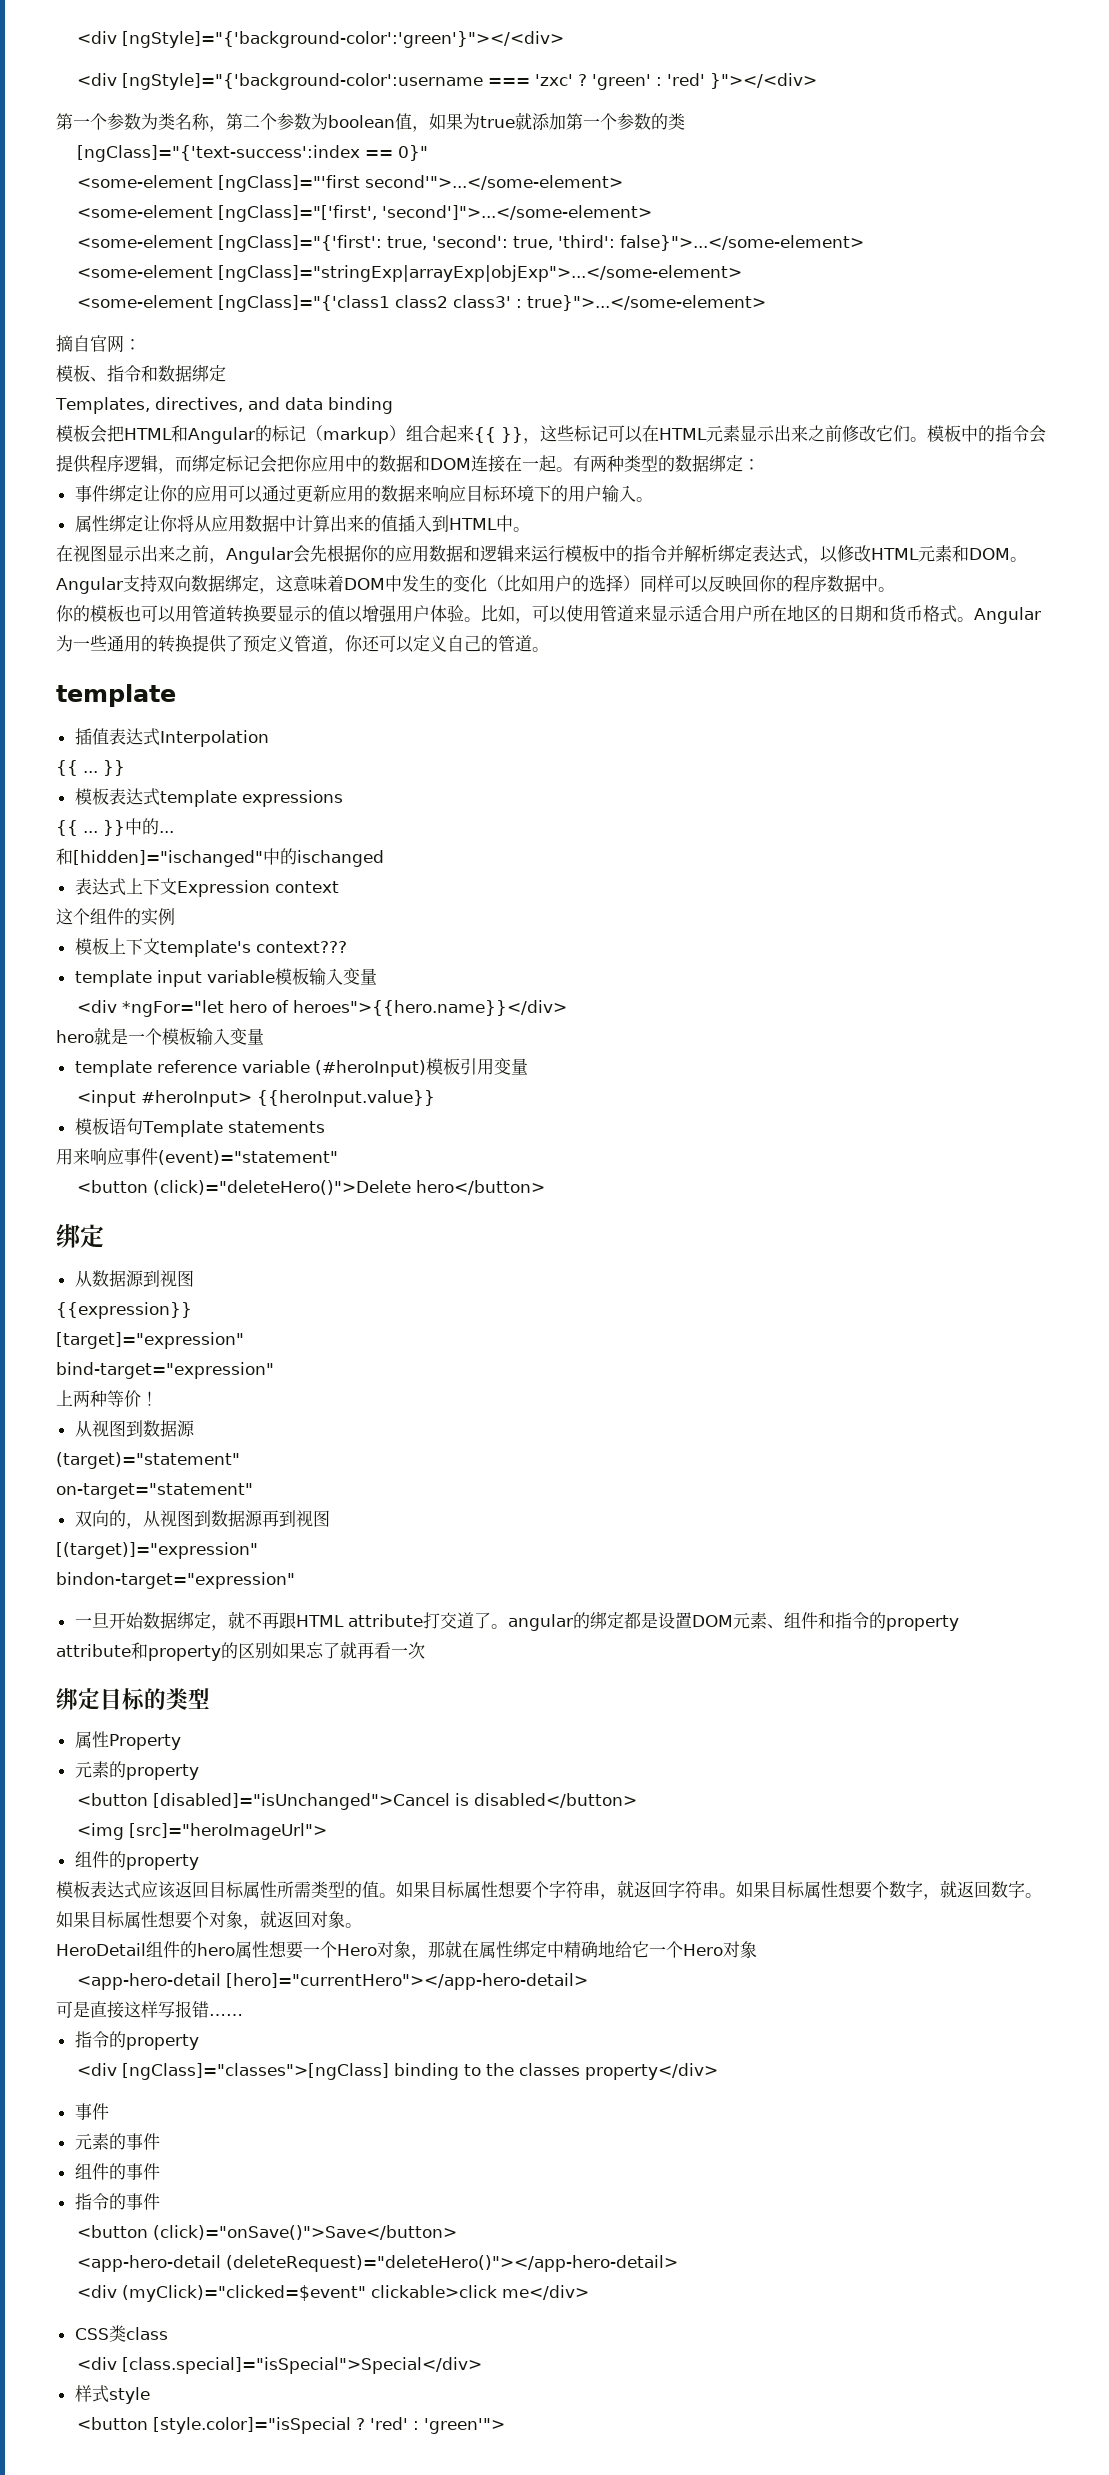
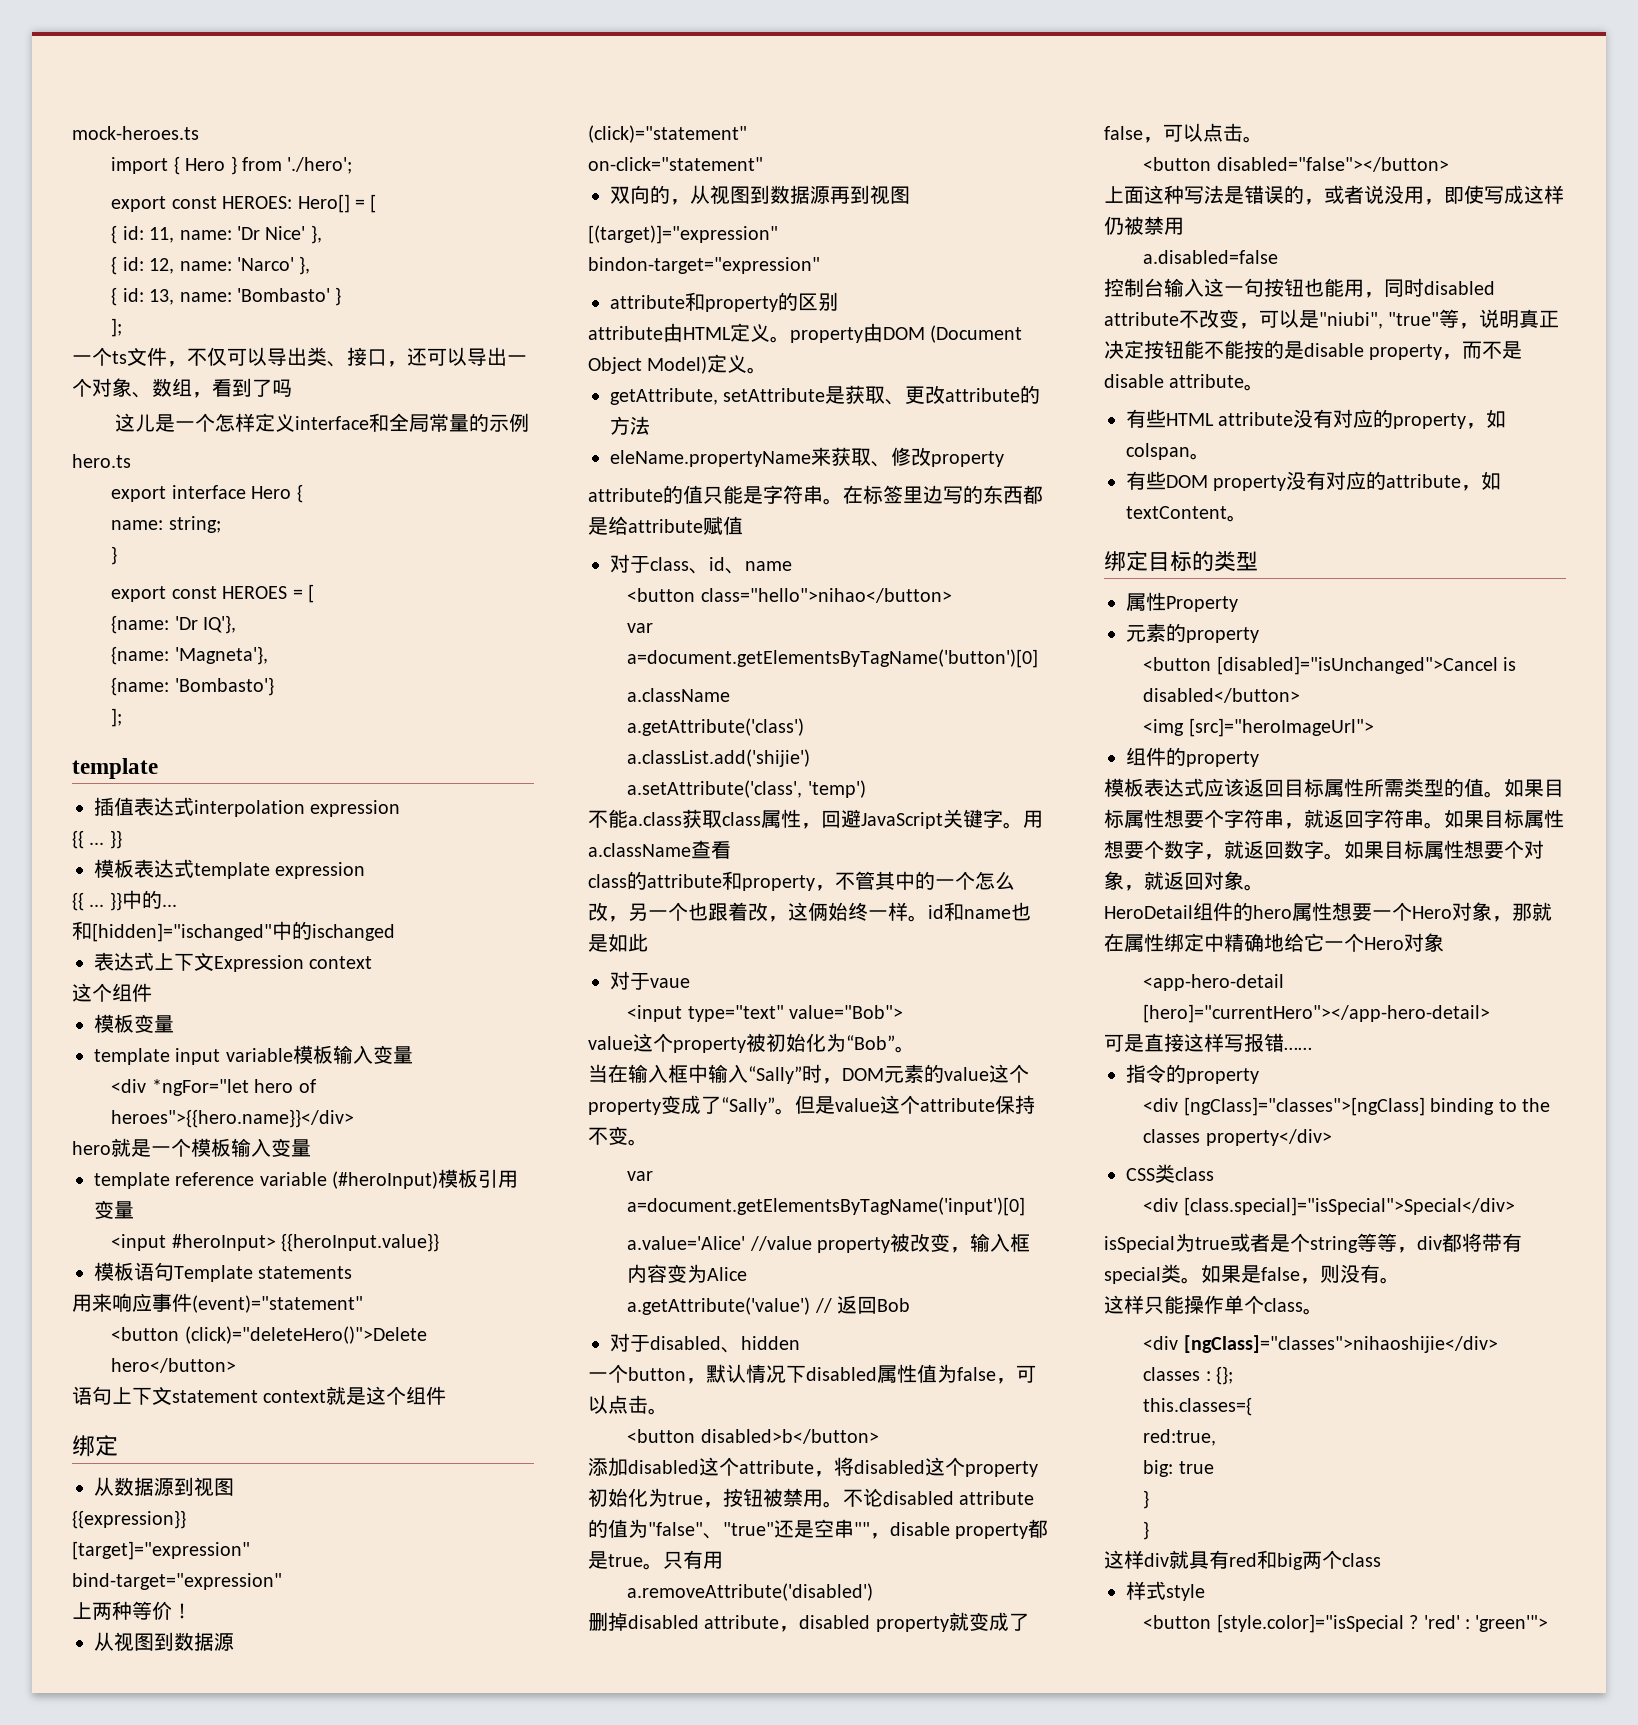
- <div [ngStyle]="{'background-color':'green'}"></<div>
- <div [ngStyle]="{'background-color':username === 'zxc' ? 'green' : 'red' }"></<div>
- 第一个参数为类名称，第二个参数为boolean值，如果为true就添加第一个参数的类
- [ngClass]="{'text-success':index == 0}"
- <some-element [ngClass]="'first second'">...</some-element>
- <some-element [ngClass]="['first', 'second']">...</some-element>
- <some-element [ngClass]="{'first': true, 'second': true, 'third': false}">...</some-element>
- <some-element [ngClass]="stringExp|arrayExp|objExp">...</some-element>
- <some-element [ngClass]="{'class1 class2 class3' : true}">...</some-element>
- 摘自官网：
- 模板、指令和数据绑定
- Templates, directives, and data binding
- 模板会把HTML和Angular的标记（markup）组合起来{{ }}，这些标记可以在HTML元素显示出来之前修改它们。模板中的指令会提供程序逻辑，而绑定标记会把你应用中的数据和DOM连接在一起。有两种类型的数据绑定：
- 事件绑定让你的应用可以通过更新应用的数据来响应目标环境下的用户输入。
- 属性绑定让你将从应用数据中计算出来的值插入到HTML中。
- 在视图显示出来之前，Angular会先根据你的应用数据和逻辑来运行模板中的指令并解析绑定表达式，以修改HTML元素和DOM。Angular支持双向数据绑定，这意味着DOM中发生的变化（比如用户的选择）同样可以反映回你的程序数据中。
- 你的模板也可以用管道转换要显示的值以增强用户体验。比如，可以使用管道来显示适合用户所在地区的日期和货币格式。Angular为一些通用的转换提供了预定义管道，你还可以定义自己的管道。
+ mock-heroes.ts
+ import { Hero } from './hero';
+ export const HEROES: Hero[] = [
+ { id: 11, name: 'Dr Nice' },
+ { id: 12, name: 'Narco' },
+ { id: 13, name: 'Bombasto' }
+ ];
+ 一个ts文件，不仅可以导出类、接口，还可以导出一个对象、数组，看到了吗
+ 这儿是一个怎样定义interface和全局常量的示例
+ hero.ts
+ export interface Hero {
+ name: string;
+ }
+ export const HEROES = [
+ {name: 'Dr IQ'},
+ {name: 'Magneta'},
+ {name: 'Bombasto'}
+ ];
- 插值表达式Interpolation
+ 插值表达式interpolation expression
- 模板表达式template expressions
+ 模板表达式template expression
  表达式上下文Expression context
- 这个组件的实例
- 模板上下文template's context???
+ 这个组件
+ 模板变量
+ 语句上下文statement context就是这个组件
- (target)="statement"
- on-target="statement"
+ (click)="statement"
+ on-click="statement"
- 一旦开始数据绑定，就不再跟HTML attribute打交道了。angular的绑定都是设置DOM元素、组件和指令的property
- attribute和property的区别如果忘了就再看一次
+ attribute和property的区别
+ attribute由HTML定义。property由DOM (Document Object Model)定义。
+ getAttribute, setAttribute是获取、更改attribute的方法
+ eleName.propertyName来获取、修改property
+ attribute的值只能是字符串。在标签里边写的东西都是给attribute赋值
+ 对于class、id、name
+ <button class="hello">nihao</button>
+ var a=document.getElementsByTagName('button')[0]
+ a.className
+ a.getAttribute('class')
+ a.classList.add('shijie')
+ a.setAttribute('class', 'temp')
+ 不能a.class获取class属性，回避JavaScript关键字。用a.className查看
+ class的attribute和property，不管其中的一个怎么改，另一个也跟着改，这俩始终一样。id和name也是如此
+ 对于vaue
+ <input type="text" value="Bob">
+ value这个property被初始化为“Bob”。
+ 当在输入框中输入“Sally”时，DOM元素的value这个property变成了“Sally”。但是value这个attribute保持不变。
+ var a=document.getElementsByTagName('input')[0]
+ a.value='Alice' //value property被改变，输入框内容变为Alice
+ a.getAttribute('value') // 返回Bob
+ 对于disabled、hidden
+ 一个button，默认情况下disabled属性值为false，可以点击。
+ <button disabled>b</button>
+ 添加disabled这个attribute，将disabled这个property初始化为true，按钮被禁用。不论disabled attribute的值为"false"、"true"还是空串""，disable property都是true。只有用
+ a.removeAttribute('disabled')
+ 删掉disabled attribute，disabled property就变成了false，可以点击。
+ <button disabled="false"></button>
+ 上面这种写法是错误的，或者说没用，即使写成这样仍被禁用
+ a.disabled=false
+ 控制台输入这一句按钮也能用，同时disabled attribute不改变，可以是"niubi", "true"等，说明真正决定按钮能不能按的是disable property，而不是disable attribute。
+ 有些HTML attribute没有对应的property，如colspan。
+ 有些DOM property没有对应的attribute，如textContent。
  <div [ngClass]="classes">[ngClass] binding to the classes property</div>
- 事件
- 元素的事件
- 组件的事件
- 指令的事件
- <button (click)="onSave()">Save</button>
- <app-hero-detail (deleteRequest)="deleteHero()"></app-hero-detail>
- <div (myClick)="clicked=$event" clickable>click me</div>
+ isSpecial为true或者是个string等等，div都将带有special类。如果是false，则没有。
+ 这样只能操作单个class。
+ <div [ngClass]="classes">nihaoshijie</div>
+ classes : {};
+ this.classes={
+ red:true,
+ big: true
+ }
+ }
+ 这样div就具有red和big两个class

